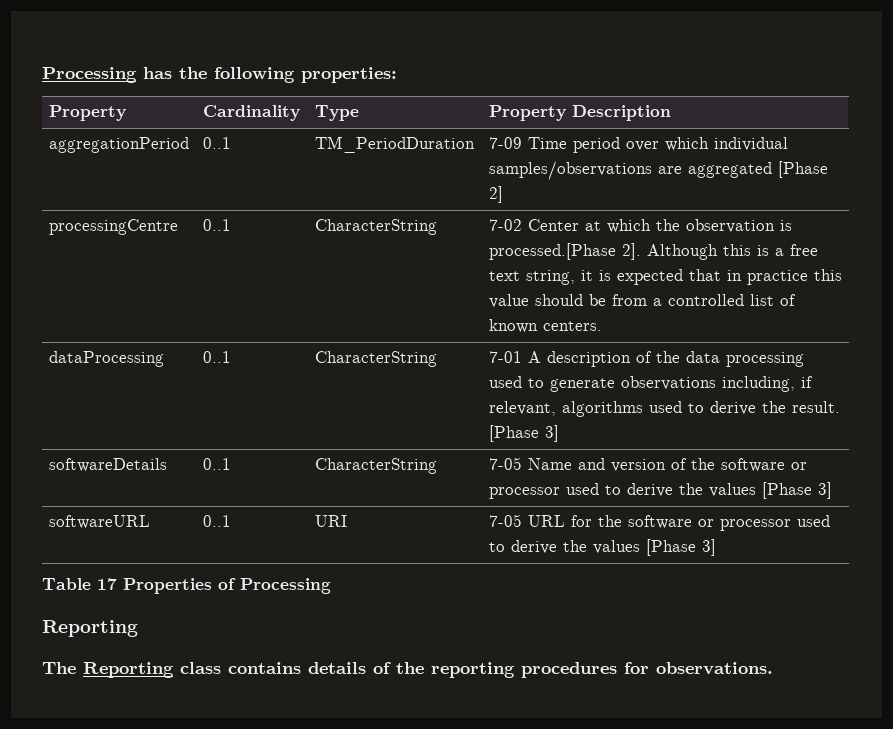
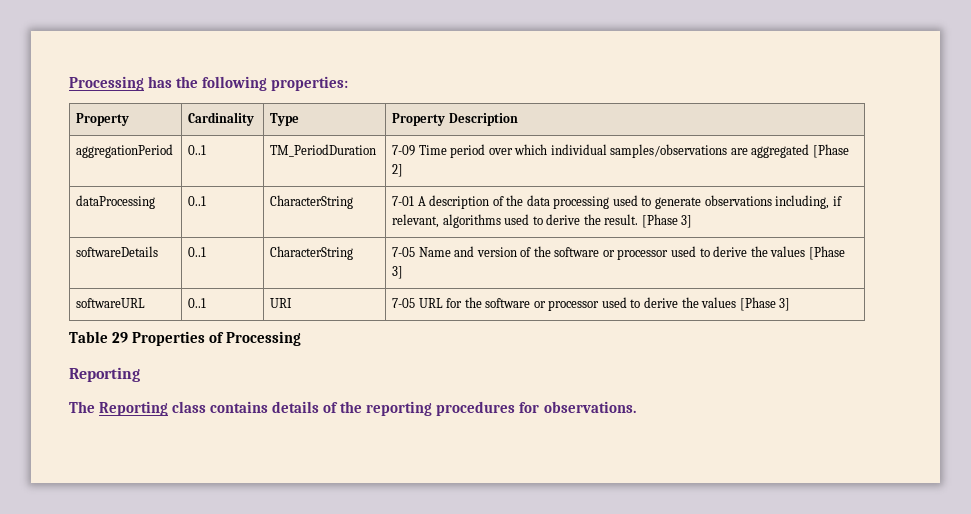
- processingCentre | 0..1 | CharacterString | 7-02 Center at which the observation is processed.[Phase 2]. Although this is a free text string, it is expected that in practice this value should be from a controlled list of known centers.
- Table 17 Properties of Processing
+ Table 29 Properties of Processing

